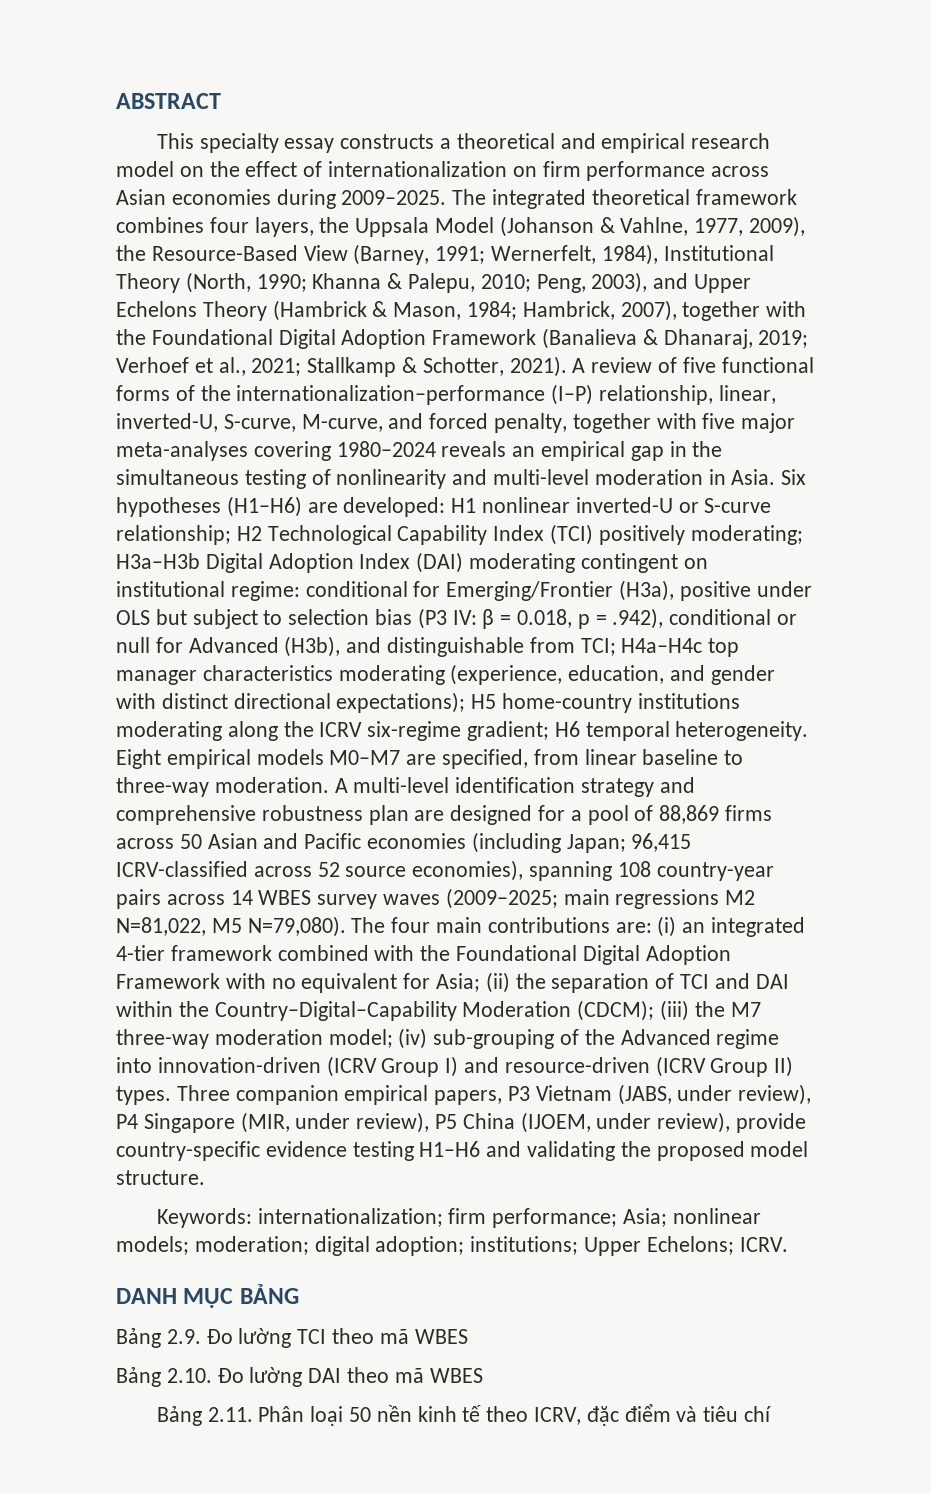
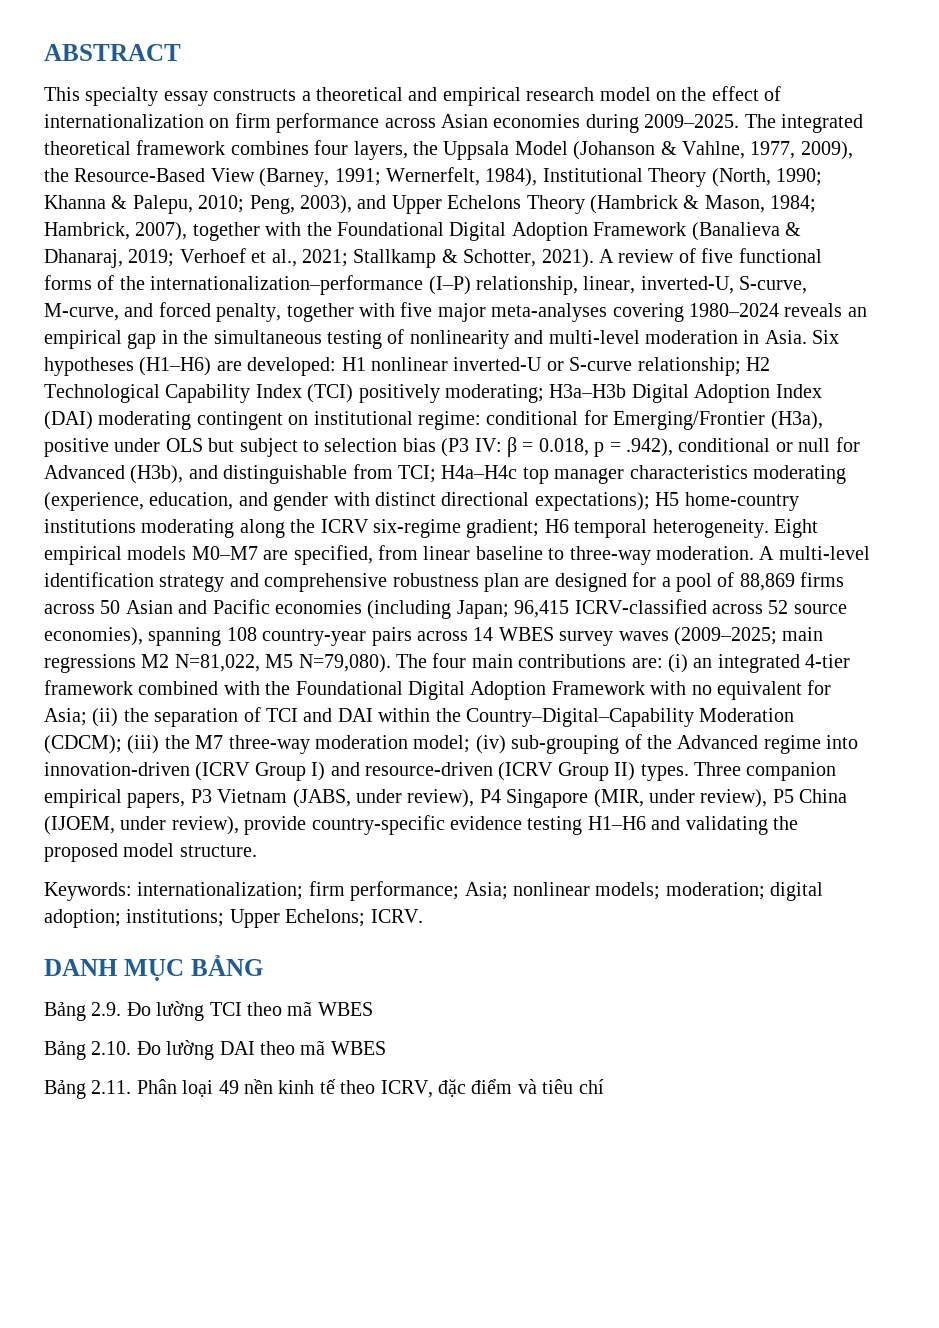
- Bảng 2.11. Phân loại 50 nền kinh tế theo ICRV, đặc điểm và tiêu chí
+ Bảng 2.11. Phân loại 49 nền kinh tế theo ICRV, đặc điểm và tiêu chí

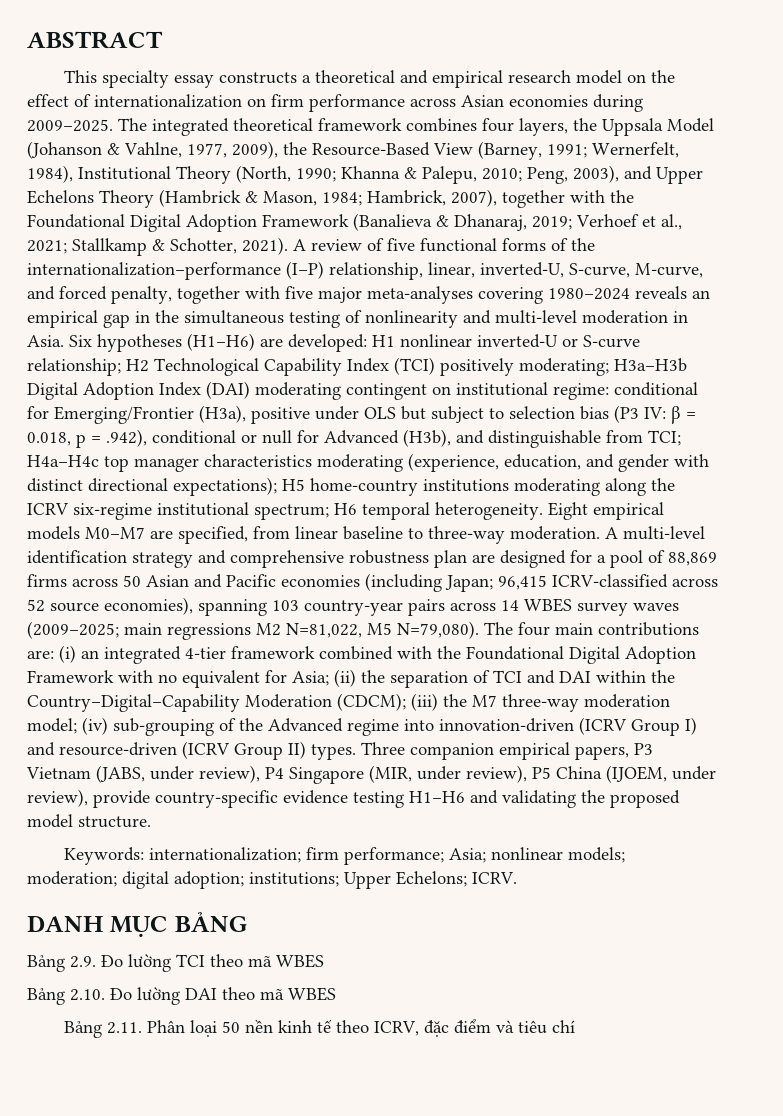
- H5 home-country institutions moderating along the ICRV six-regime gradient;
+ H5 home-country institutions moderating along the ICRV six-regime institutional spectrum;
- A multi-level identification strategy and comprehensive robustness plan are designed for a pool of 88,869 firms across 50 Asian and Pacific economies (including Japan; 96,415 ICRV-classified across 52 source economies), spanning 108 country-year pairs across 14 WBES survey waves (2009–2025; main regressions M2 N=81,022, M5 N=79,080).
+ A multi-level identification strategy and comprehensive robustness plan are designed for a pool of 88,869 firms across 50 Asian and Pacific economies (including Japan; 96,415 ICRV-classified across 52 source economies), spanning 103 country-year pairs across 14 WBES survey waves (2009–2025; main regressions M2 N=81,022, M5 N=79,080).
- Bảng 2.11. Phân loại 49 nền kinh tế theo ICRV, đặc điểm và tiêu chí
+ Bảng 2.11. Phân loại 50 nền kinh tế theo ICRV, đặc điểm và tiêu chí

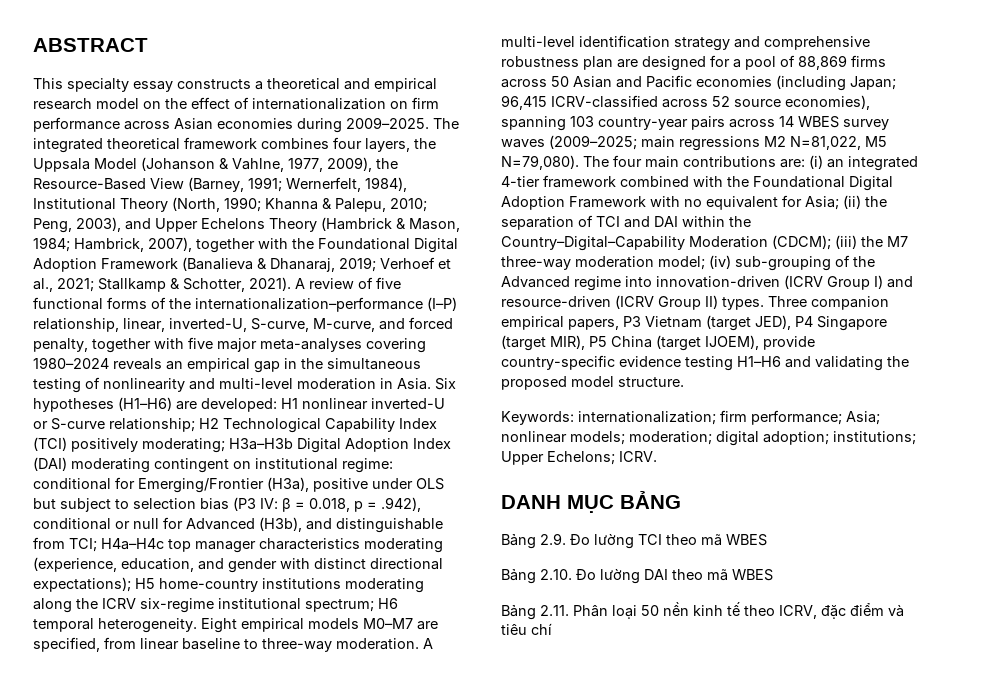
- Three companion empirical papers, P3 Vietnam (JABS, under review), P4 Singapore (MIR, under review), P5 China (IJOEM, under review), provide country-specific evidence testing H1–H6 and validating the proposed model structure.
+ Three companion empirical papers, P3 Vietnam (target JED), P4 Singapore (target MIR), P5 China (target IJOEM), provide country-specific evidence testing H1–H6 and validating the proposed model structure.

